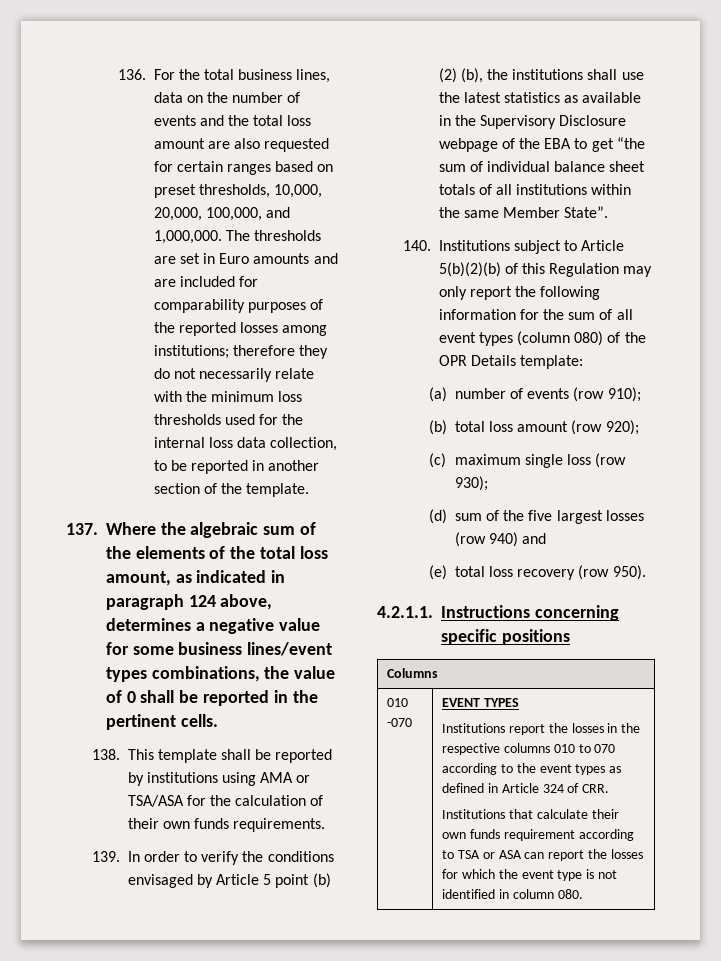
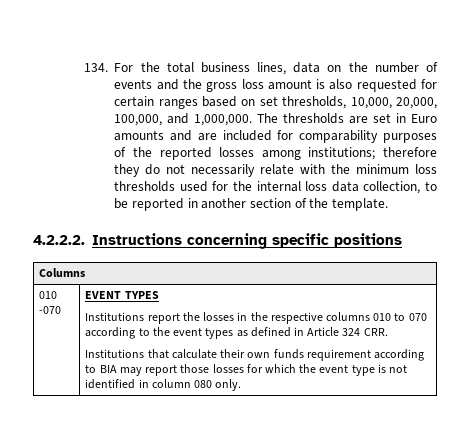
- 136. For the total business lines, data on the number of events and the total loss amount are also requested for certain ranges based on preset thresholds, 10,000, 20,000, 100,000, and 1,000,000.
+ 134. For the total business lines, data on the number of events and the gross loss amount is also requested for certain ranges based on set thresholds, 10,000, 20,000, 100,000, and 1,000,000.
- 137. Where the algebraic sum of the elements of the total loss amount, as indicated in paragraph 124 above, determines a negative value for some business lines/event types combinations, the value of 0 shall be reported in the pertinent cells.
- 138. This template shall be reported by institutions using AMA or TSA/ASA for the calculation of their own funds requirements.
- 139. In order to verify the conditions envisaged by Article 5 point (b) (2) (b), the institutions shall use the latest statistics as available in the Supervisory Disclosure webpage of the EBA to get “the sum of individual balance sheet totals of all institutions within the same Member State”.
- 140. Institutions subject to Article 5(b)(2)(b) of this Regulation may only report the following information for the sum of all event types (column 080) of the OPR Details template:
- (a) number of events (row 910);
- (b) total loss amount (row 920);
- (c) maximum single loss (row 930);
- (d) sum of the five largest losses (row 940) and
- (e) total loss recovery (row 950).
- 4.2.1.1. Instructions concerning specific positions
+ 4.2.2.2. Instructions concerning specific positions
- Institutions report the losses in the respective columns 010 to 070 according to the event types as defined in Article 324 of CRR.
+ Institutions report the losses in the respective columns 010 to 070 according to the event types as defined in Article 324 CRR.
- Institutions that calculate their own funds requirement according to TSA or ASA can report the losses for which the event type is not identified in column 080.
+ Institutions that calculate their own funds requirement according to BIA may report those losses for which the event type is not identified in column 080 only.

